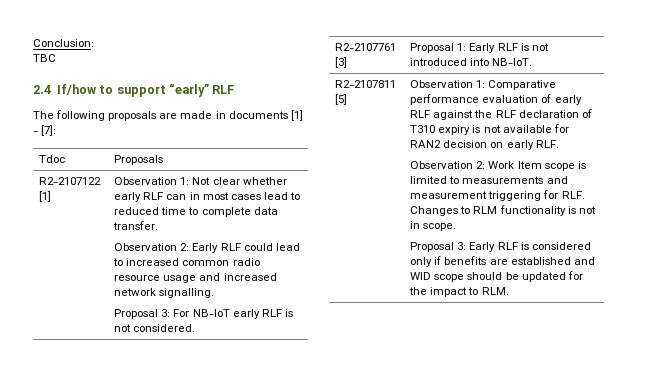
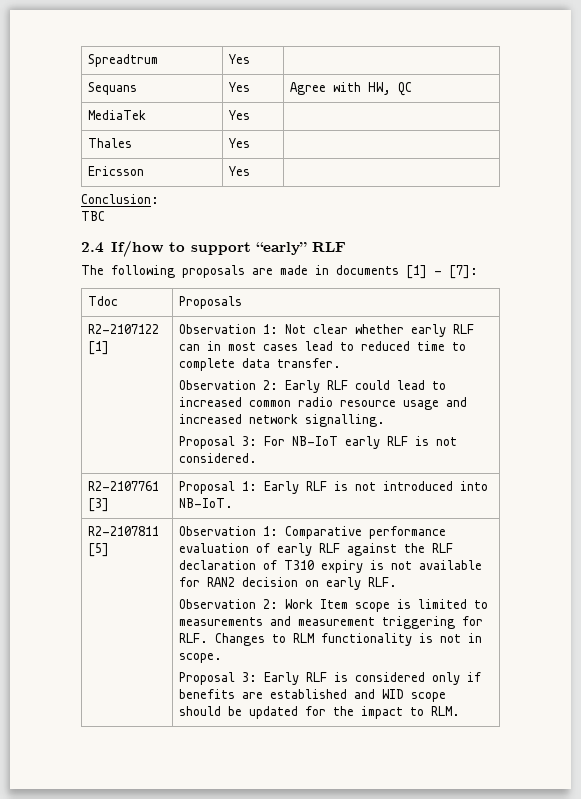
+ Spreadtrum | Yes |
+ Sequans | Yes | Agree with HW, QC
+ MediaTek | Yes |
+ Thales | Yes |
+ Ericsson | Yes |

